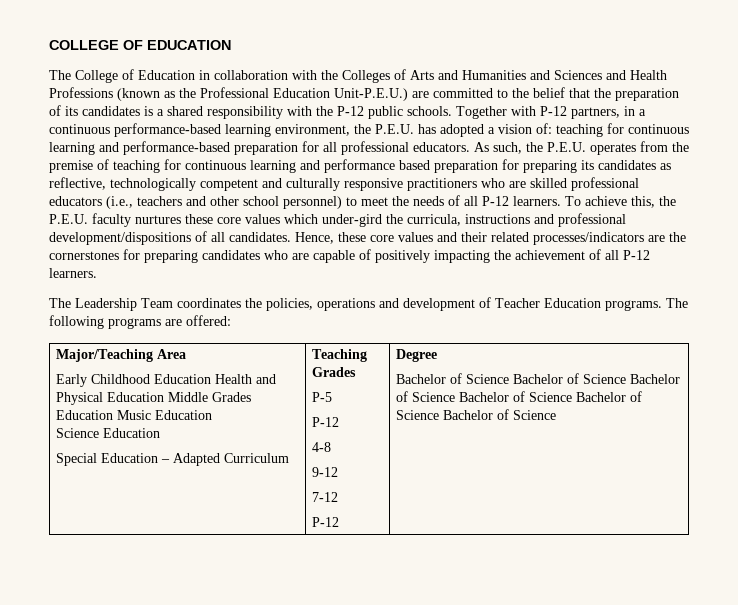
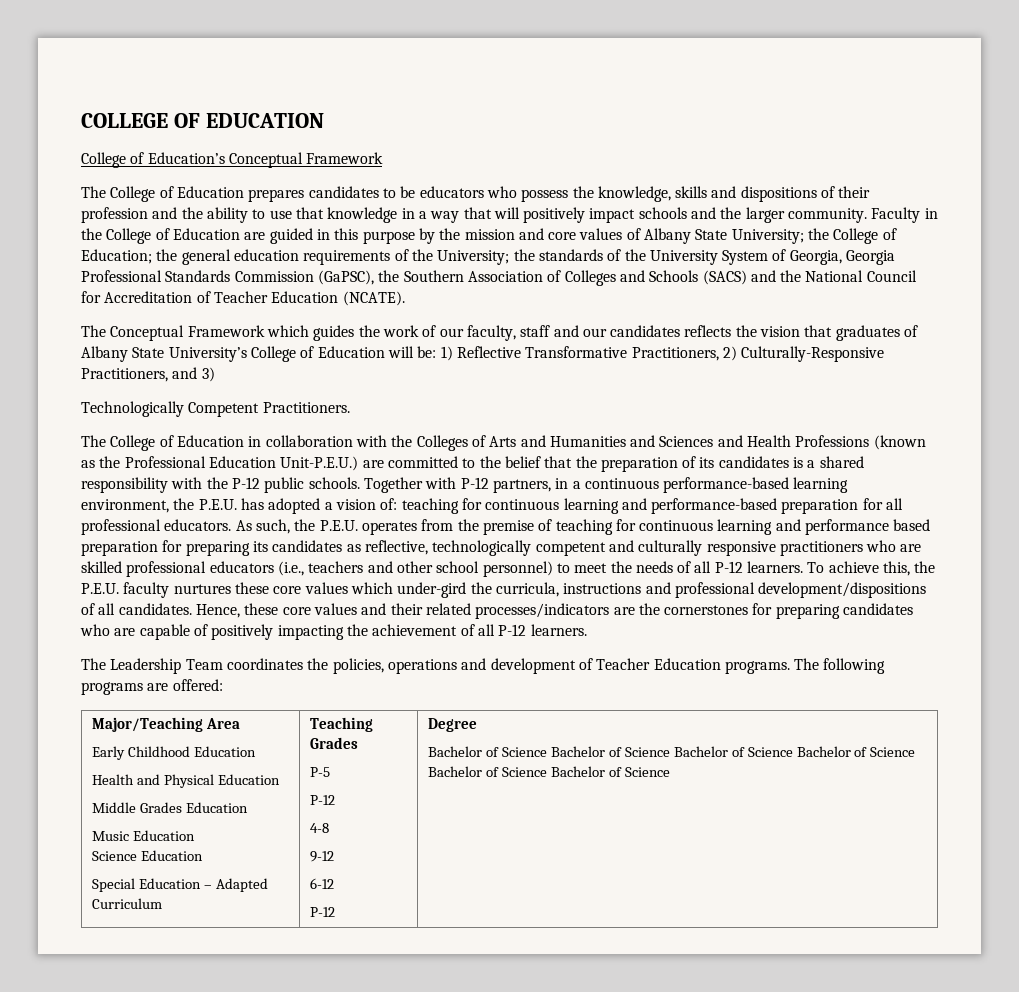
+ College of Education’s Conceptual Framework
+ The College of Education prepares candidates to be educators who possess the knowledge, skills and dispositions of their profession and the ability to use that knowledge in a way that will positively impact schools and the larger community. Faculty in the College of Education are guided in this purpose by the mission and core values of Albany State University; the College of Education; the general education requirements of the University; the standards of the University System of Georgia, Georgia Professional Standards Commission (GaPSC), the Southern Association of Colleges and Schools (SACS) and the National Council for Accreditation of Teacher Education (NCATE).
+ The Conceptual Framework which guides the work of our faculty, staff and our candidates reflects the vision that graduates of Albany State University’s College of Education will be: 1) Reflective Transformative Practitioners, 2) Culturally-Responsive Practitioners, and 3)
+ Technologically Competent Practitioners.
- Early Childhood Education Health and Physical Education Middle Grades Education Music Education
+ Early Childhood Education
+ Health and Physical Education
+ Middle Grades Education
+ Music Education
- 7-12
+ 6-12

